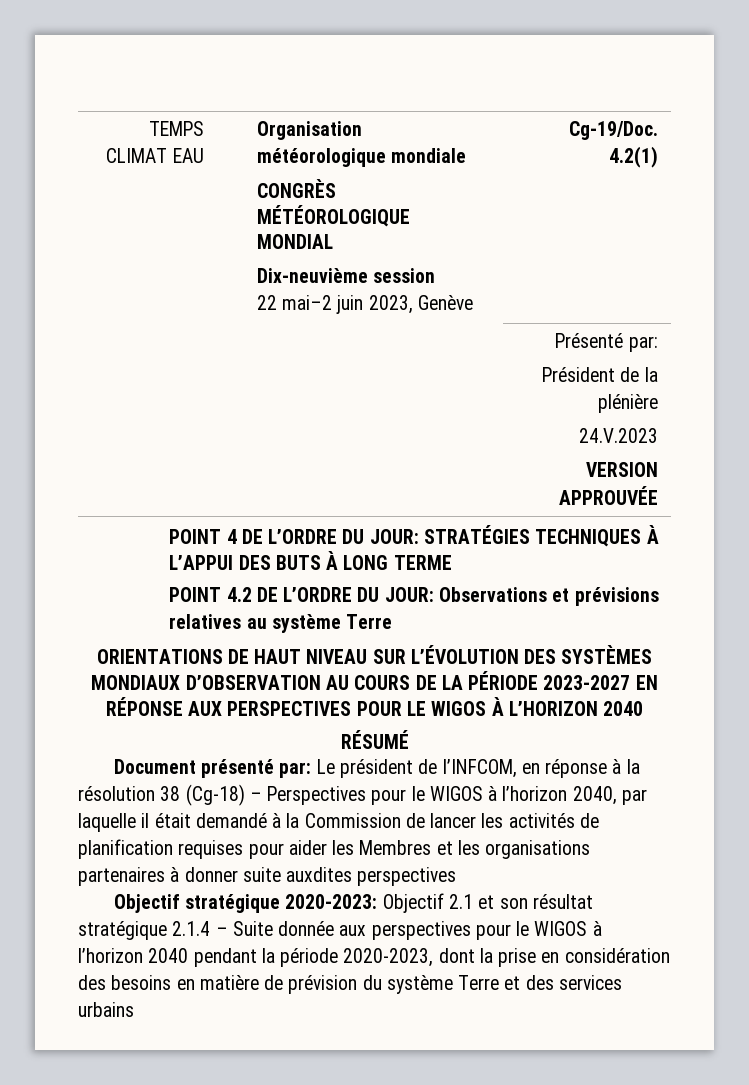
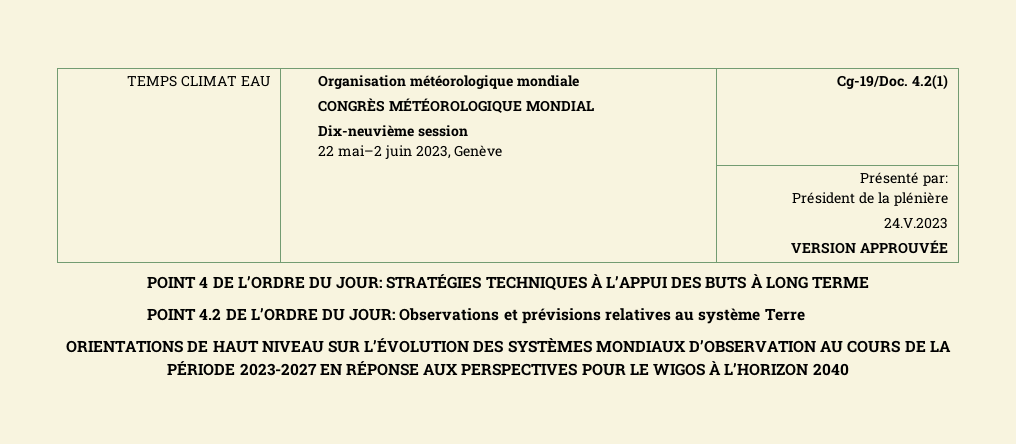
- RÉSUMÉ
- Document présenté par: Le président de l’INFCOM, en réponse à la résolution 38 (Cg-18) – Perspectives pour le WIGOS à l’horizon 2040, par laquelle il était demandé à la Commission de lancer les activités de planification requises pour aider les Membres et les organisations partenaires à donner suite auxdites perspectives
- Objectif stratégique 2020-2023: Objectif 2.1 et son résultat stratégique 2.1.4 – Suite donnée aux perspectives pour le WIGOS à l’horizon 2040 pendant la période 2020-2023, dont la prise en considération des besoins en matière de prévision du système Terre et des services urbains

